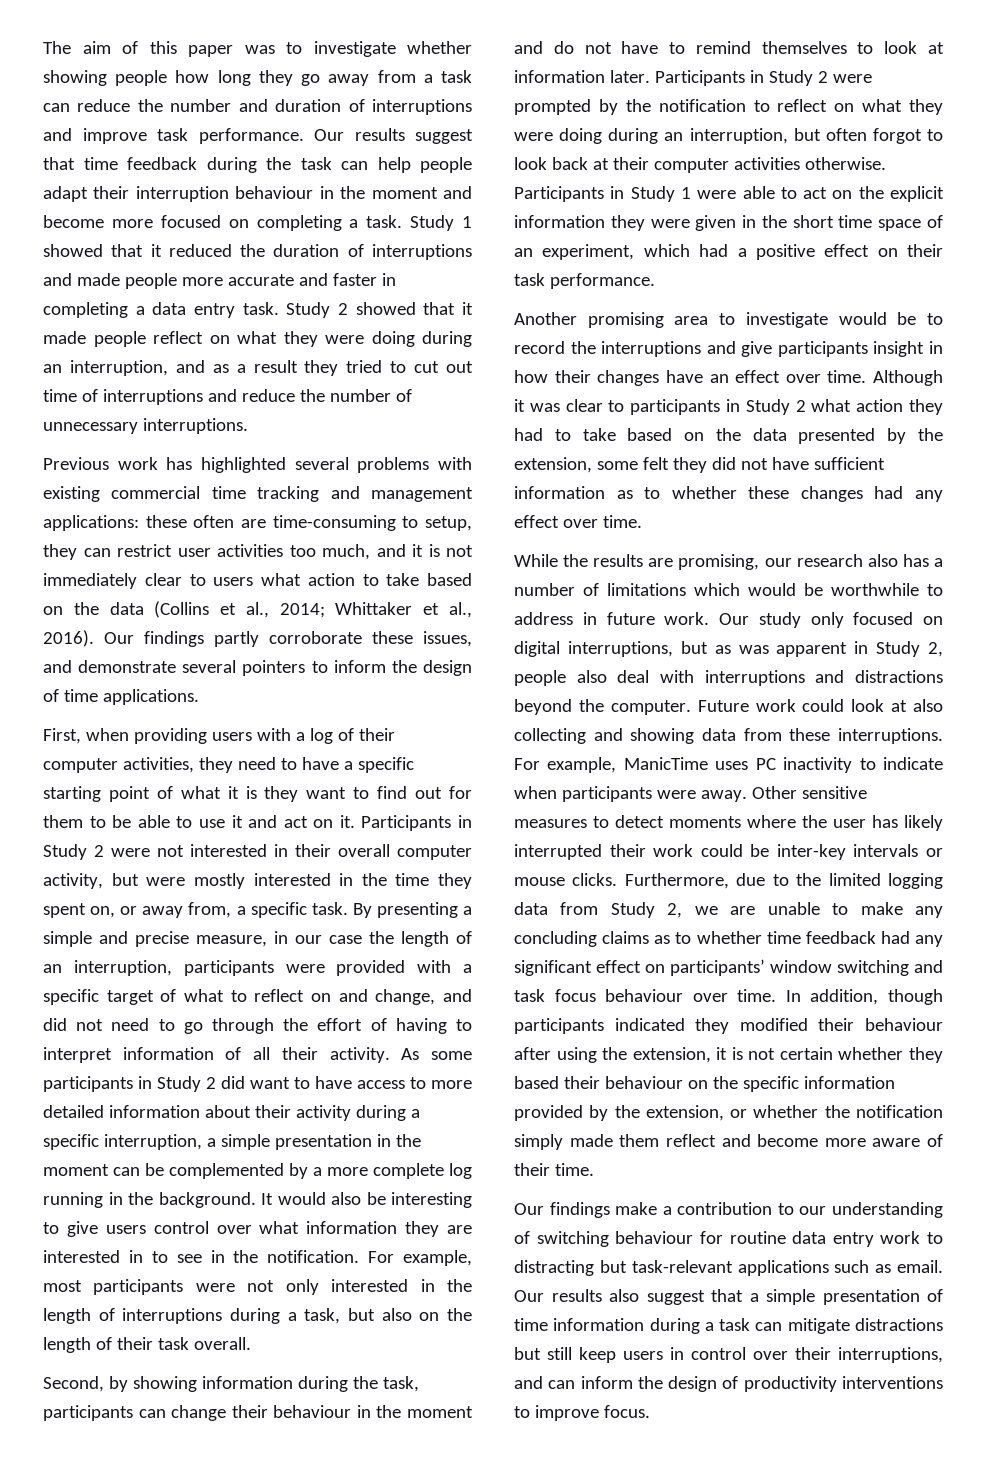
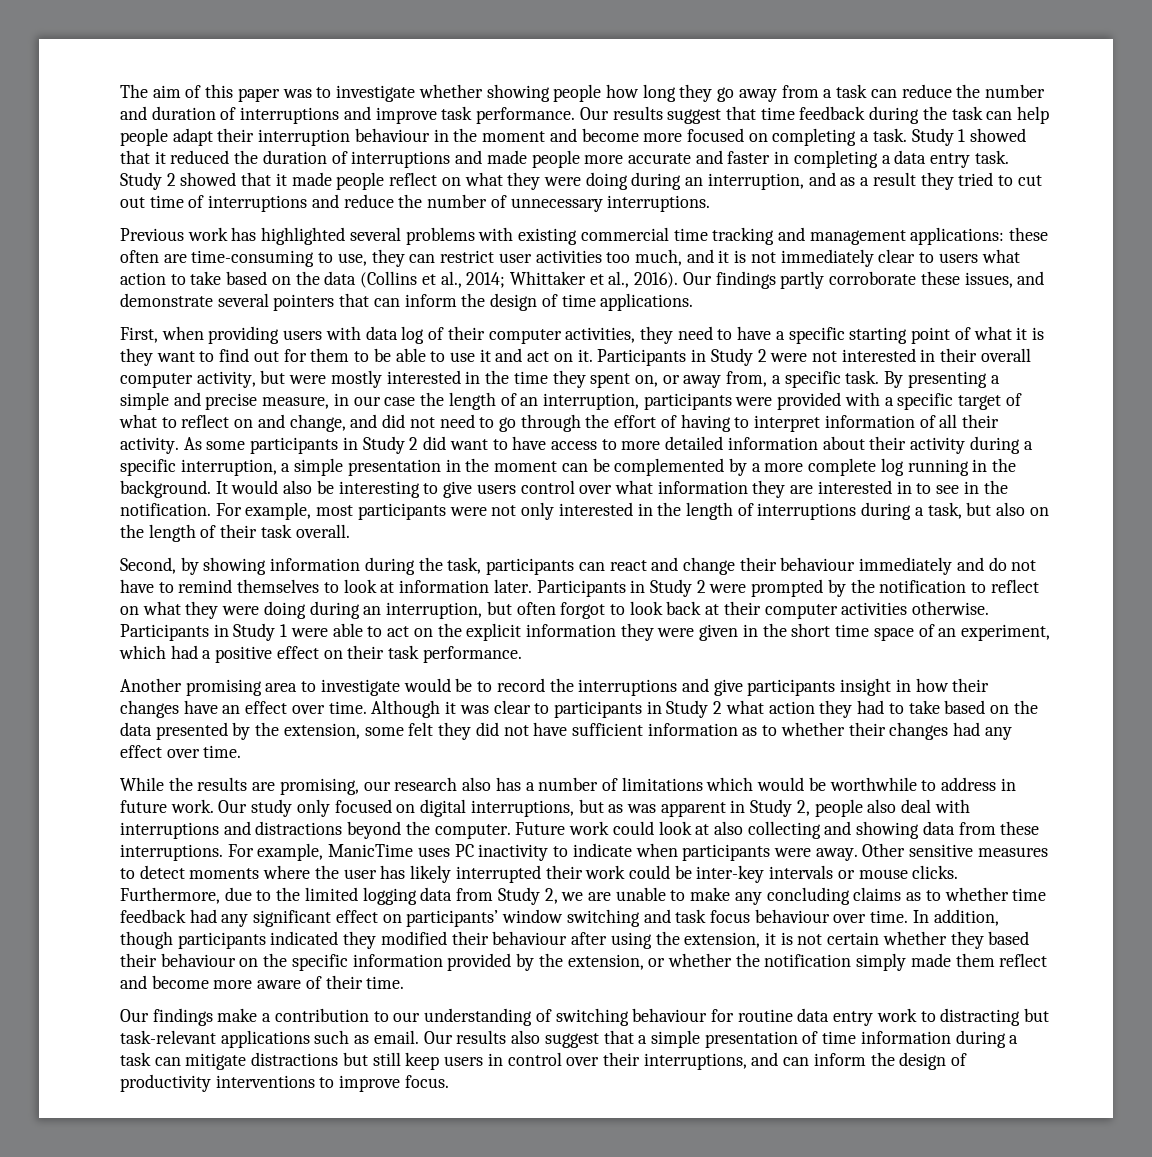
- Previous work has highlighted several problems with existing commercial time tracking and management applications: these often are time-consuming to setup, they can restrict user activities too much, and it is not immediately clear to users what action to take based on the data (Collins et al., 2014; Whittaker et al., 2016).
+ Previous work has highlighted several problems with existing commercial time tracking and management applications: these often are time-consuming to use, they can restrict user activities too much, and it is not immediately clear to users what action to take based on the data (Collins et al., 2014; Whittaker et al., 2016).
- Our findings partly corroborate these issues, and demonstrate several pointers to inform the design of time applications.
+ Our findings partly corroborate these issues, and demonstrate several pointers that can inform the design of time applications.
- First, when providing users with a log of their computer activities, they need to have a specific starting point of what it is they want to find out for them to be able to use it and act on it.
+ First, when providing users with data log of their computer activities, they need to have a specific starting point of what it is they want to find out for them to be able to use it and act on it.
- Second, by showing information during the task, participants can change their behaviour in the moment and do not have to remind themselves to look at information later.
+ Second, by showing information during the task, participants can react and change their behaviour immediately and do not have to remind themselves to look at information later.
- Although it was clear to participants in Study 2 what action they had to take based on the data presented by the extension, some felt they did not have sufficient information as to whether these changes had any effect over time.
+ Although it was clear to participants in Study 2 what action they had to take based on the data presented by the extension, some felt they did not have sufficient information as to whether their changes had any effect over time.

